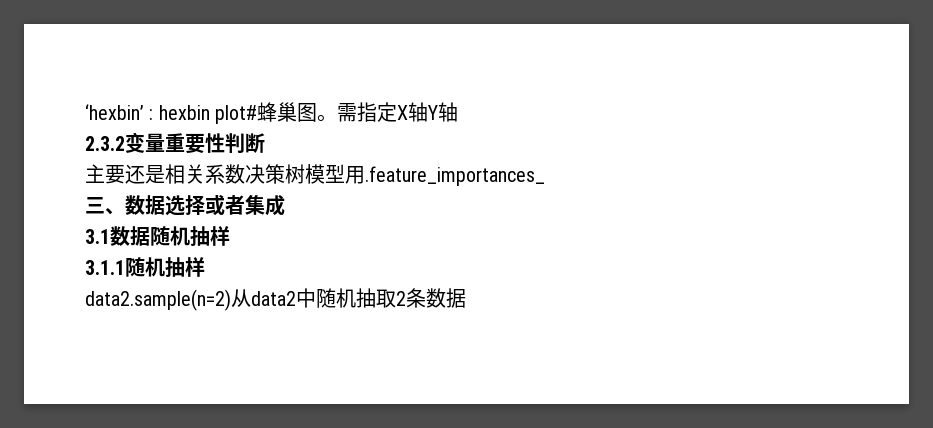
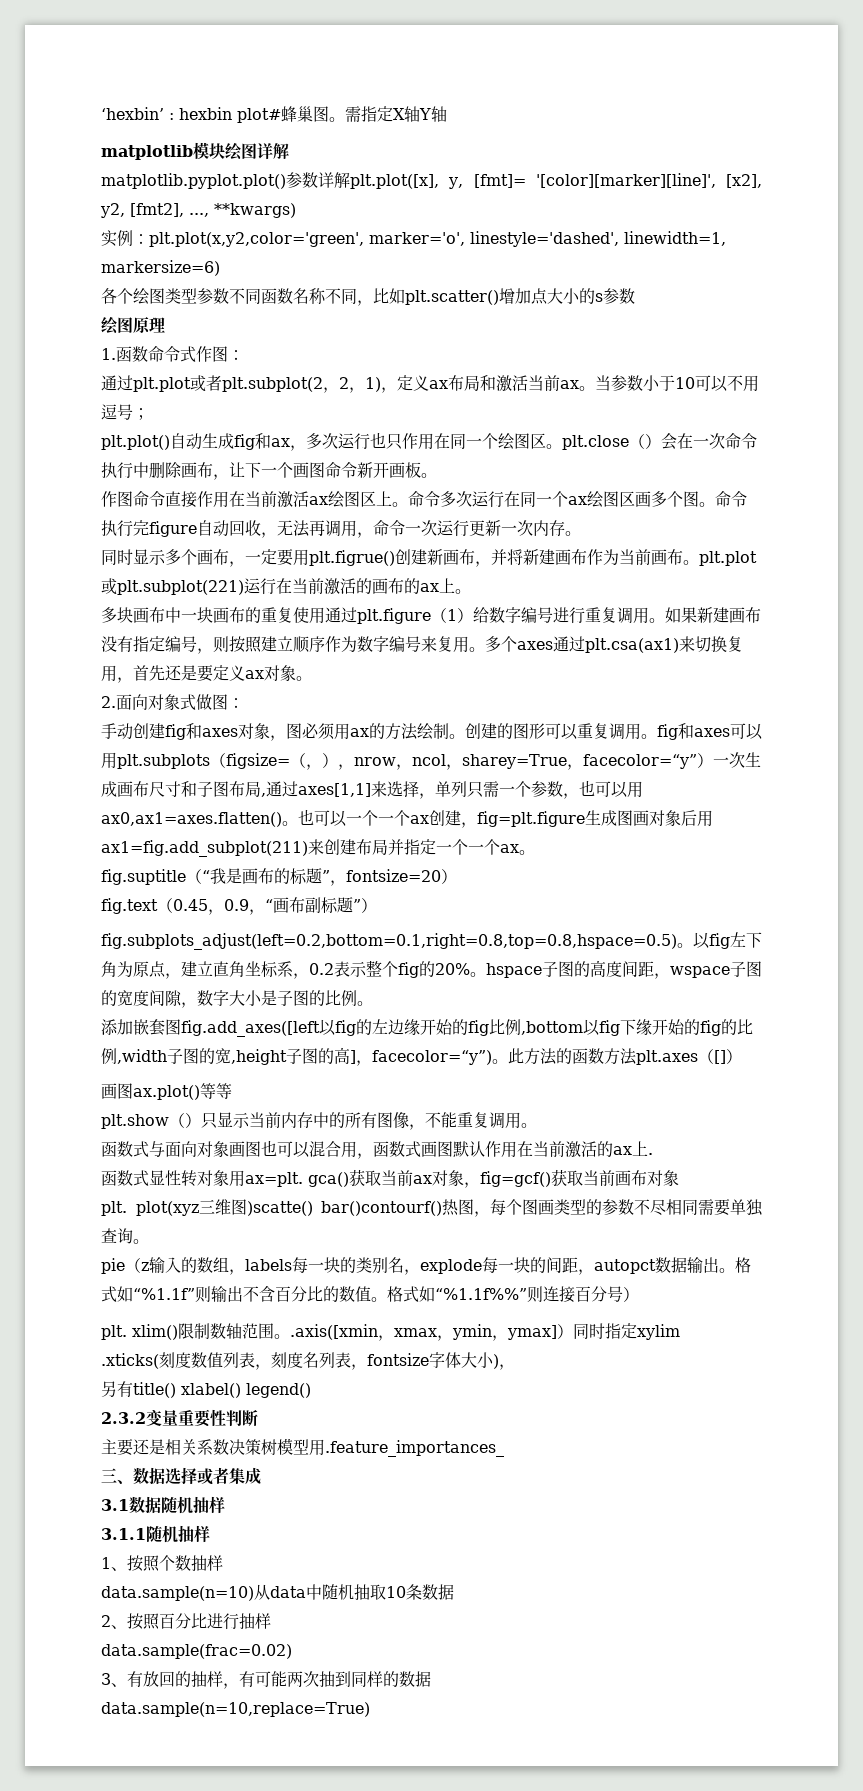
+ matplotlib模块绘图详解
+ matplotlib.pyplot.plot()参数详解plt.plot([x], y, [fmt]= '[color][marker][line]', [x2], y2, [fmt2], ..., **kwargs)
+ 实例：plt.plot(x,y2,color='green', marker='o', linestyle='dashed', linewidth=1, markersize=6)
+ 各个绘图类型参数不同函数名称不同，比如plt.scatter()增加点大小的s参数
+ 绘图原理
+ 1.函数命令式作图：
+ 通过plt.plot或者plt.subplot(2，2，1)，定义ax布局和激活当前ax。当参数小于10可以不用逗号；
+ plt.plot()自动生成fig和ax，多次运行也只作用在同一个绘图区。plt.close（）会在一次命令执行中删除画布，让下一个画图命令新开画板。
+ 作图命令直接作用在当前激活ax绘图区上。命令多次运行在同一个ax绘图区画多个图。命令执行完figure自动回收，无法再调用，命令一次运行更新一次内存。
+ 同时显示多个画布，一定要用plt.figrue()创建新画布，并将新建画布作为当前画布。plt.plot或plt.subplot(221)运行在当前激活的画布的ax上。
+ 多块画布中一块画布的重复使用通过plt.figure（1）给数字编号进行重复调用。如果新建画布没有指定编号，则按照建立顺序作为数字编号来复用。多个axes通过plt.csa(ax1)来切换复用，首先还是要定义ax对象。
+ 2.面向对象式做图：
+ 手动创建fig和axes对象，图必须用ax的方法绘制。创建的图形可以重复调用。fig和axes可以用plt.subplots（figsize=（，），nrow，ncol，sharey=True，facecolor=“y”）一次生成画布尺寸和子图布局,通过axes[1,1]来选择，单列只需一个参数，也可以用ax0,ax1=axes.flatten()。也可以一个一个ax创建，fig=plt.figure生成图画对象后用ax1=fig.add_subplot(211)来创建布局并指定一个一个ax。
+ fig.suptitle（“我是画布的标题”，fontsize=20）
+ fig.text（0.45，0.9，“画布副标题”）
+ fig.subplots_adjust(left=0.2,bottom=0.1,right=0.8,top=0.8,hspace=0.5)。以fig左下角为原点，建立直角坐标系，0.2表示整个fig的20%。hspace子图的高度间距，wspace子图的宽度间隙，数字大小是子图的比例。
+ 添加嵌套图fig.add_axes([left以fig的左边缘开始的fig比例,bottom以fig下缘开始的fig的比例,width子图的宽,height子图的高]，facecolor=“y”)。此方法的函数方法plt.axes（[]）
+ 画图ax.plot()等等
+ plt.show（）只显示当前内存中的所有图像，不能重复调用。
+ 函数式与面向对象画图也可以混合用，函数式画图默认作用在当前激活的ax上.
+ 函数式显性转对象用ax=plt. gca()获取当前ax对象，fig=gcf()获取当前画布对象
+ plt. plot(xyz三维图)scatte() bar()contourf()热图，每个图画类型的参数不尽相同需要单独查询。
+ pie（z输入的数组，labels每一块的类别名，explode每一块的间距，autopct数据输出。格式如“%1.1f”则输出不含百分比的数值。格式如“%1.1f%%”则连接百分号）
+ plt. xlim()限制数轴范围。.axis([xmin，xmax，ymin，ymax]）同时指定xylim
+ .xticks(刻度数值列表，刻度名列表，fontsize字体大小)，
+ 另有title() xlabel() legend()
- data2.sample(n=2)从data2中随机抽取2条数据
+ 1、按照个数抽样
+ data.sample(n=10)从data中随机抽取10条数据
+ 2、按照百分比进行抽样
+ data.sample(frac=0.02)
+ 3、有放回的抽样，有可能两次抽到同样的数据
+ data.sample(n=10,replace=True)

